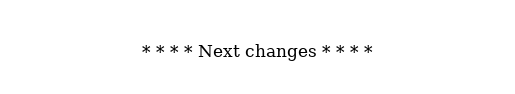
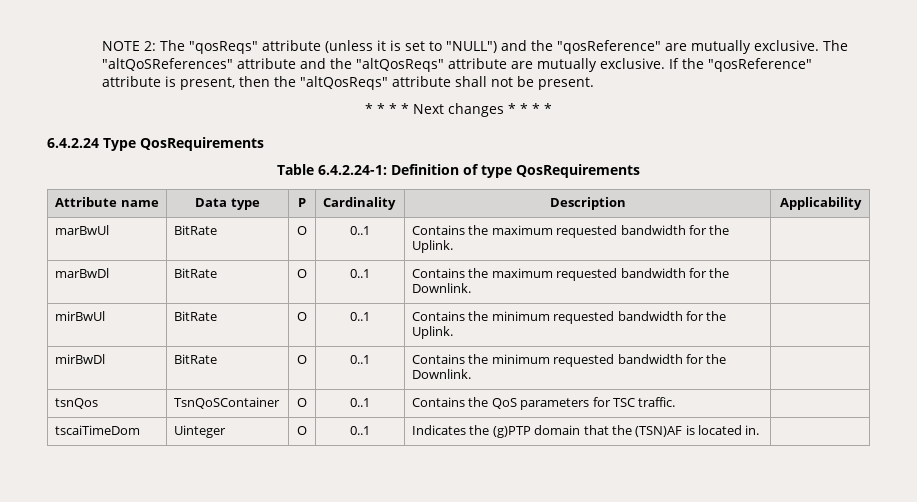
+ NOTE 2: The "qosReqs" attribute (unless it is set to "NULL") and the "qosReference" are mutually exclusive. The "altQoSReferences" attribute and the "altQosReqs" attribute are mutually exclusive. If the "qosReference" attribute is present, then the "altQosReqs" attribute shall not be present.
+ 6.4.2.24 Type QosRequirements
+ Table 6.4.2.24-1: Definition of type QosRequirements
+ Attribute name | Data type | P | Cardinality | Description | Applicability
+ marBwUl | BitRate | O | 0..1 | Contains the maximum requested bandwidth for the Uplink. |
+ marBwDl | BitRate | O | 0..1 | Contains the maximum requested bandwidth for the Downlink. |
+ mirBwUl | BitRate | O | 0..1 | Contains the minimum requested bandwidth for the Uplink. |
+ mirBwDl | BitRate | O | 0..1 | Contains the minimum requested bandwidth for the Downlink. |
+ tsnQos | TsnQoSContainer | O | 0..1 | Contains the QoS parameters for TSC traffic. |
+ tscaiTimeDom | Uinteger | O | 0..1 | Indicates the (g)PTP domain that the (TSN)AF is located in. |

